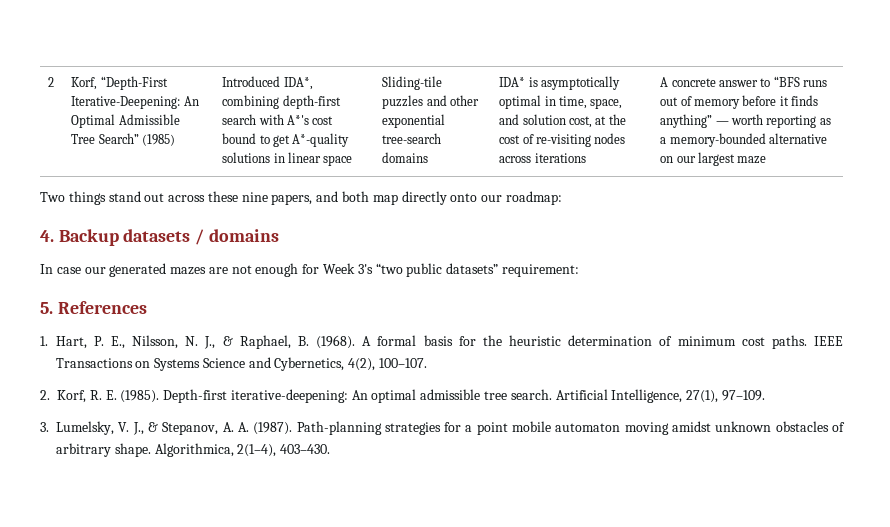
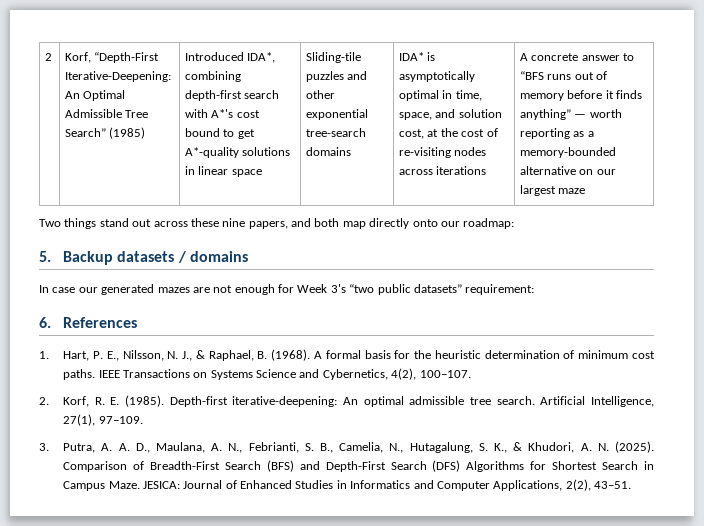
- 4. Backup datasets / domains
+ 5. Backup datasets / domains
- 5. References
+ 6. References
- 3. Lumelsky, V. J., & Stepanov, A. A. (1987). Path-planning strategies for a point mobile automaton moving amidst unknown obstacles of arbitrary shape. Algorithmica, 2(1–4), 403–430.
+ 3. Putra, A. A. D., Maulana, A. N., Febrianti, S. B., Camelia, N., Hutagalung, S. K., & Khudori, A. N. (2025). Comparison of Breadth-First Search (BFS) and Depth-First Search (DFS) Algorithms for Shortest Search in Campus Maze. JESICA: Journal of Enhanced Studies in Informatics and Computer Applications, 2(2), 43–51.

